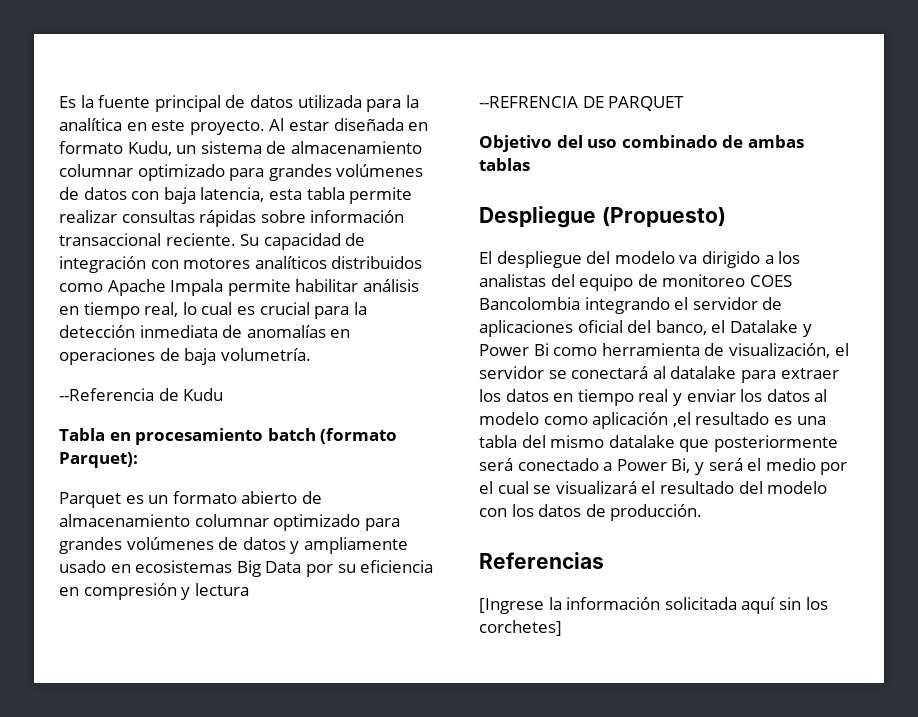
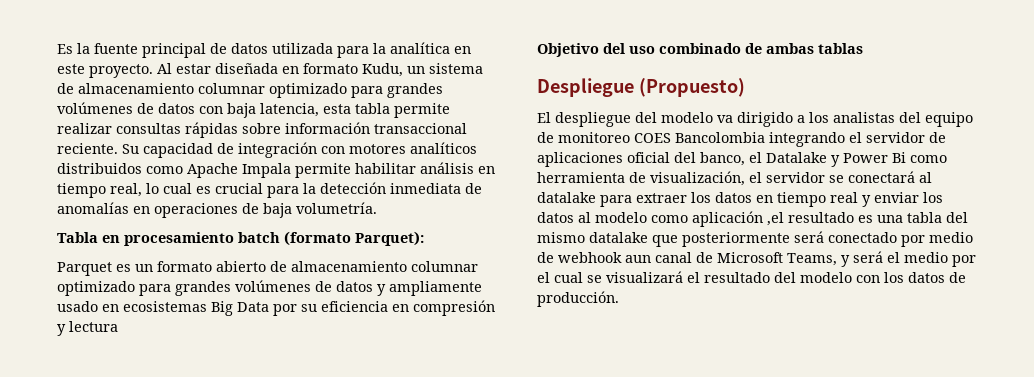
- --Referencia de Kudu
- --REFRENCIA DE PARQUET
- El despliegue del modelo va dirigido a los analistas del equipo de monitoreo COES Bancolombia integrando el servidor de aplicaciones oficial del banco, el Datalake y Power Bi como herramienta de visualización, el servidor se conectará al datalake para extraer los datos en tiempo real y enviar los datos al modelo como aplicación ,el resultado es una tabla del mismo datalake que posteriormente será conectado a Power Bi, y será el medio por el cual se visualizará el resultado del modelo con los datos de producción.
+ El despliegue del modelo va dirigido a los analistas del equipo de monitoreo COES Bancolombia integrando el servidor de aplicaciones oficial del banco, el Datalake y Power Bi como herramienta de visualización, el servidor se conectará al datalake para extraer los datos en tiempo real y enviar los datos al modelo como aplicación ,el resultado es una tabla del mismo datalake que posteriormente será conectado por medio de webhook aun canal de Microsoft Teams, y será el medio por el cual se visualizará el resultado del modelo con los datos de producción.
- Referencias
- [Ingrese la información solicitada aquí sin los corchetes]

